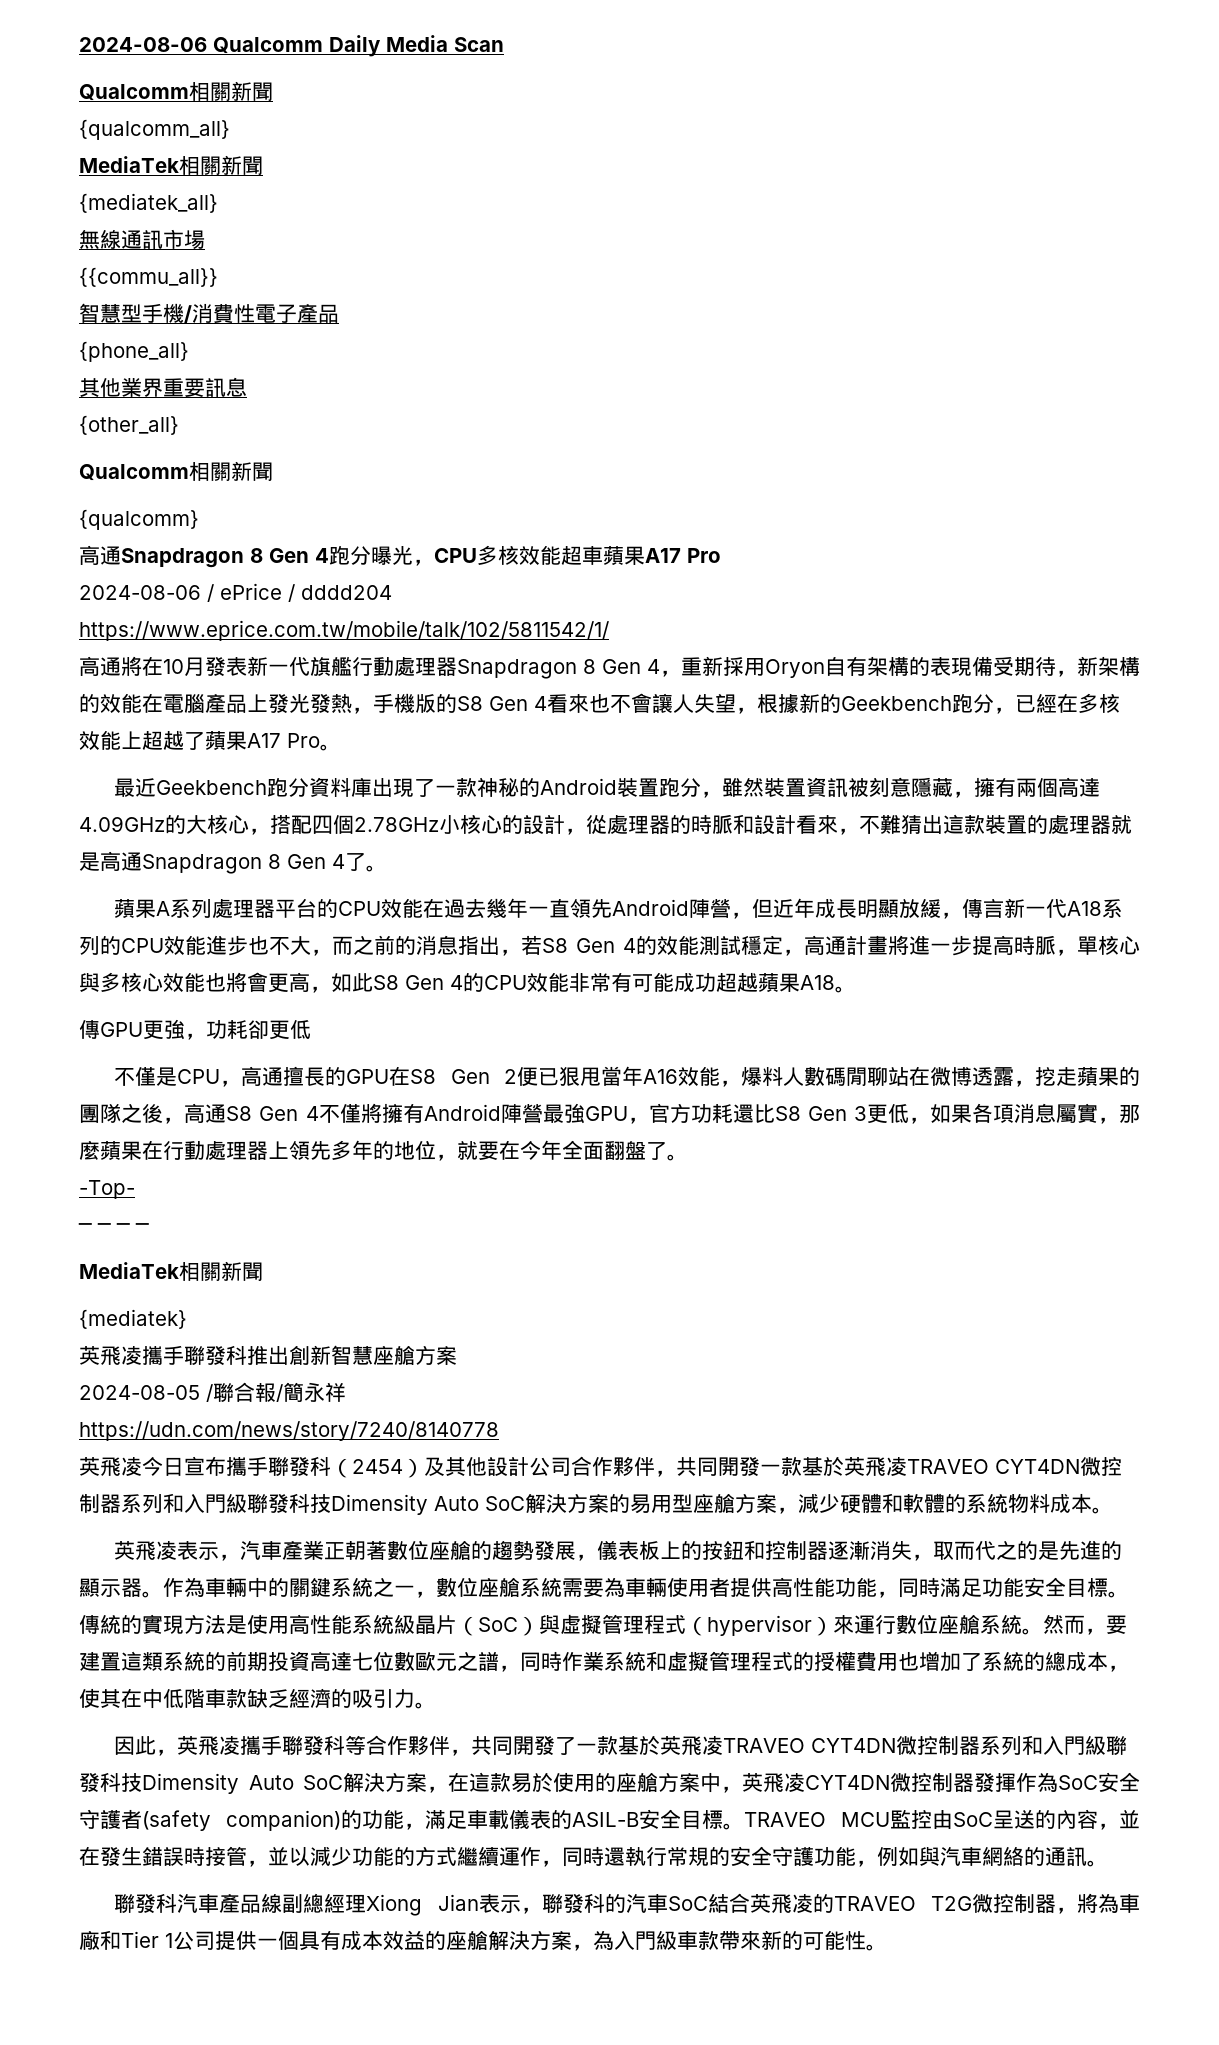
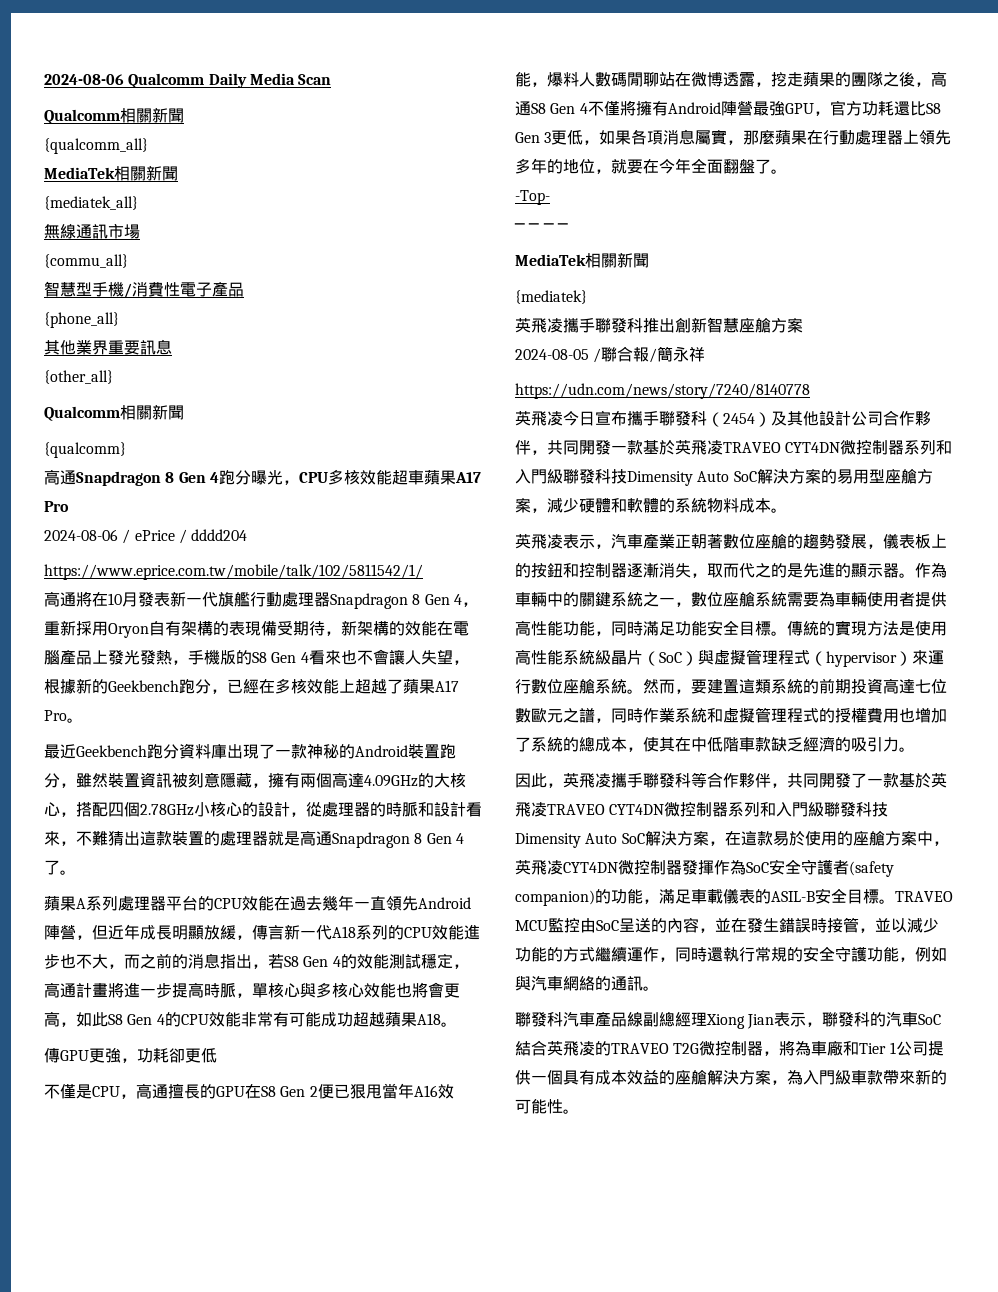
- {{commu_all}}
+ {commu_all}

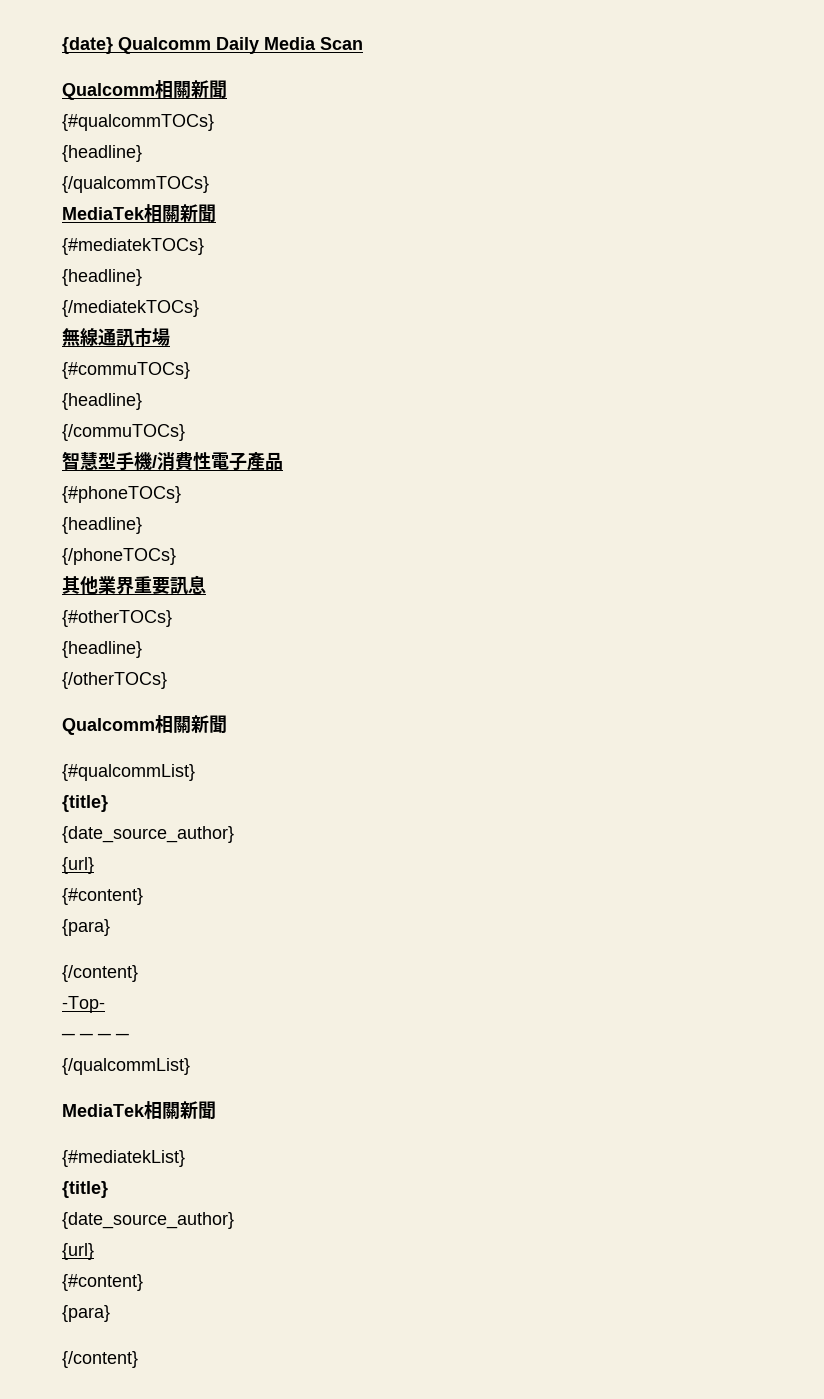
- 2024-08-06 Qualcomm Daily Media Scan
+ {date} Qualcomm Daily Media Scan
- {qualcomm_all}
+ {#qualcommTOCs}
+ {headline}
+ {/qualcommTOCs}
  MediaTek相關新聞
- {mediatek_all}
+ {#mediatekTOCs}
+ {headline}
+ {/mediatekTOCs}
- {commu_all}
+ {#commuTOCs}
+ {headline}
+ {/commuTOCs}
- {phone_all}
+ {#phoneTOCs}
+ {headline}
+ {/phoneTOCs}
- {other_all}
+ {#otherTOCs}
+ {headline}
+ {/otherTOCs}
  Qualcomm相關新聞
- {qualcomm}
- 高通Snapdragon 8 Gen 4跑分曝光，CPU多核效能超車蘋果A17 Pro
- 2024-08-06 / ePrice / dddd204
- https://www.eprice.com.tw/mobile/talk/102/5811542/1/
- 高通將在10月發表新一代旗艦行動處理器Snapdragon 8 Gen 4，重新採用Oryon自有架構的表現備受期待，新架構的效能在電腦產品上發光發熱，手機版的S8 Gen 4看來也不會讓人失望，根據新的Geekbench跑分，已經在多核效能上超越了蘋果A17 Pro。
- 最近Geekbench跑分資料庫出現了一款神秘的Android裝置跑分，雖然裝置資訊被刻意隱藏，擁有兩個高達4.09GHz的大核心，搭配四個2.78GHz小核心的設計，從處理器的時脈和設計看來，不難猜出這款裝置的處理器就是高通Snapdragon 8 Gen 4了。
- 蘋果A系列處理器平台的CPU效能在過去幾年一直領先Android陣營，但近年成長明顯放緩，傳言新一代A18系列的CPU效能進步也不大，而之前的消息指出，若S8 Gen 4的效能測試穩定，高通計畫將進一步提高時脈，單核心與多核心效能也將會更高，如此S8 Gen 4的CPU效能非常有可能成功超越蘋果A18。
- 傳GPU更強，功耗卻更低
- 不僅是CPU，高通擅長的GPU在S8 Gen 2便已狠甩當年A16效能，爆料人數碼閒聊站在微博透露，挖走蘋果的團隊之後，高通S8 Gen 4不僅將擁有Android陣營最強GPU，官方功耗還比S8 Gen 3更低，如果各項消息屬實，那麼蘋果在行動處理器上領先多年的地位，就要在今年全面翻盤了。
+ {#qualcommList}
+ {title}
+ {date_source_author}
+ {url}
+ {#content}
+ {para}
+ {/content}
  ─ ─ ─ ─
+ {/qualcommList}
  MediaTek相關新聞
- {mediatek}
- 英飛凌攜手聯發科推出創新智慧座艙方案
- 2024-08-05 /聯合報/簡永祥
- https://udn.com/news/story/7240/8140778
- 英飛凌今日宣布攜手聯發科（2454）及其他設計公司合作夥伴，共同開發一款基於英飛凌TRAVEO CYT4DN微控制器系列和入門級聯發科技Dimensity Auto SoC解決方案的易用型座艙方案，減少硬體和軟體的系統物料成本。
- 英飛凌表示，汽車產業正朝著數位座艙的趨勢發展，儀表板上的按鈕和控制器逐漸消失，取而代之的是先進的顯示器。作為車輛中的關鍵系統之一，數位座艙系統需要為車輛使用者提供高性能功能，同時滿足功能安全目標。傳統的實現方法是使用高性能系統級晶片（SoC）與虛擬管理程式（hypervisor）來運行數位座艙系統。然而，要建置這類系統的前期投資高達七位數歐元之譜，同時作業系統和虛擬管理程式的授權費用也增加了系統的總成本，使其在中低階車款缺乏經濟的吸引力。
- 因此，英飛凌攜手聯發科等合作夥伴，共同開發了一款基於英飛凌TRAVEO CYT4DN微控制器系列和入門級聯發科技Dimensity Auto SoC解決方案，在這款易於使用的座艙方案中，英飛凌CYT4DN微控制器發揮作為SoC安全守護者(safety companion)的功能，滿足車載儀表的ASIL-B安全目標。TRAVEO MCU監控由SoC呈送的內容，並在發生錯誤時接管，並以減少功能的方式繼續運作，同時還執行常規的安全守護功能，例如與汽車網絡的通訊。
- 聯發科汽車產品線副總經理Xiong Jian表示，聯發科的汽車SoC結合英飛凌的TRAVEO T2G微控制器，將為車廠和Tier 1公司提供一個具有成本效益的座艙解決方案，為入門級車款帶來新的可能性。
+ {#mediatekList}
+ {title}
+ {date_source_author}
+ {url}
+ {#content}
+ {para}
+ {/content}

